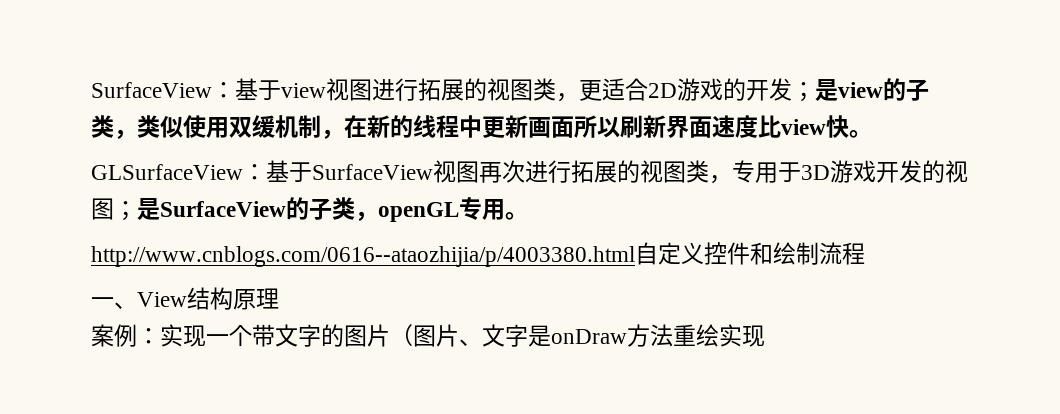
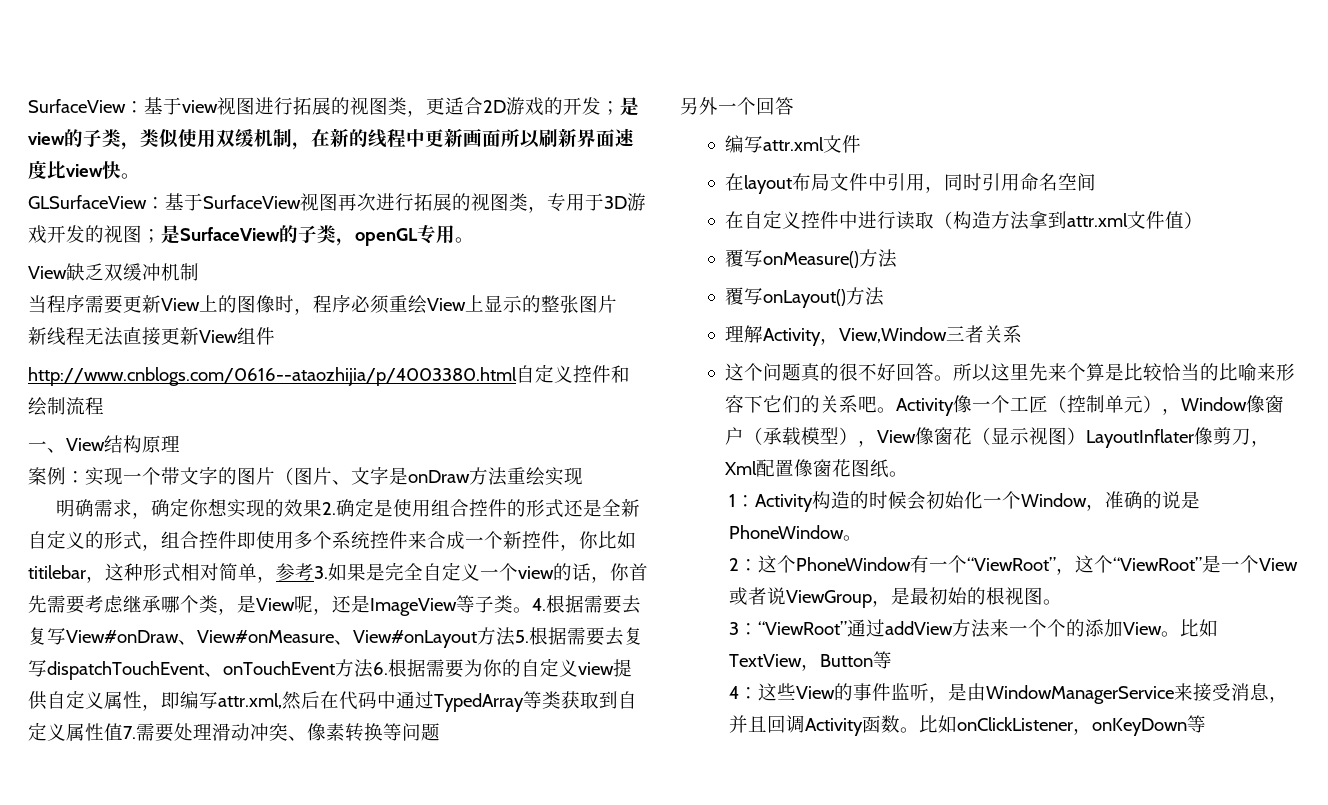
+ View缺乏双缓冲机制
+ 当程序需要更新View上的图像时，程序必须重绘View上显示的整张图片
+ 新线程无法直接更新View组件
+ 明确需求，确定你想实现的效果2.确定是使用组合控件的形式还是全新自定义的形式，组合控件即使用多个系统控件来合成一个新控件，你比如titilebar，这种形式相对简单，参考3.如果是完全自定义一个view的话，你首先需要考虑继承哪个类，是View呢，还是ImageView等子类。4.根据需要去复写View#onDraw、View#onMeasure、View#onLayout方法5.根据需要去复写dispatchTouchEvent、onTouchEvent方法6.根据需要为你的自定义view提供自定义属性，即编写attr.xml,然后在代码中通过TypedArray等类获取到自定义属性值7.需要处理滑动冲突、像素转换等问题
+ 另外一个回答
+ 编写attr.xml文件
+ 在layout布局文件中引用，同时引用命名空间
+ 在自定义控件中进行读取（构造方法拿到attr.xml文件值）
+ 覆写onMeasure()方法
+ 覆写onLayout()方法
+ 理解Activity，View,Window三者关系
+ 这个问题真的很不好回答。所以这里先来个算是比较恰当的比喻来形容下它们的关系吧。Activity像一个工匠（控制单元），Window像窗户（承载模型），View像窗花（显示视图）LayoutInflater像剪刀，Xml配置像窗花图纸。
+ 1：Activity构造的时候会初始化一个Window，准确的说是PhoneWindow。
+ 2：这个PhoneWindow有一个“ViewRoot”，这个“ViewRoot”是一个View或者说ViewGroup，是最初始的根视图。
+ 3：“ViewRoot”通过addView方法来一个个的添加View。比如TextView，Button等
+ 4：这些View的事件监听，是由WindowManagerService来接受消息，并且回调Activity函数。比如onClickListener，onKeyDown等

